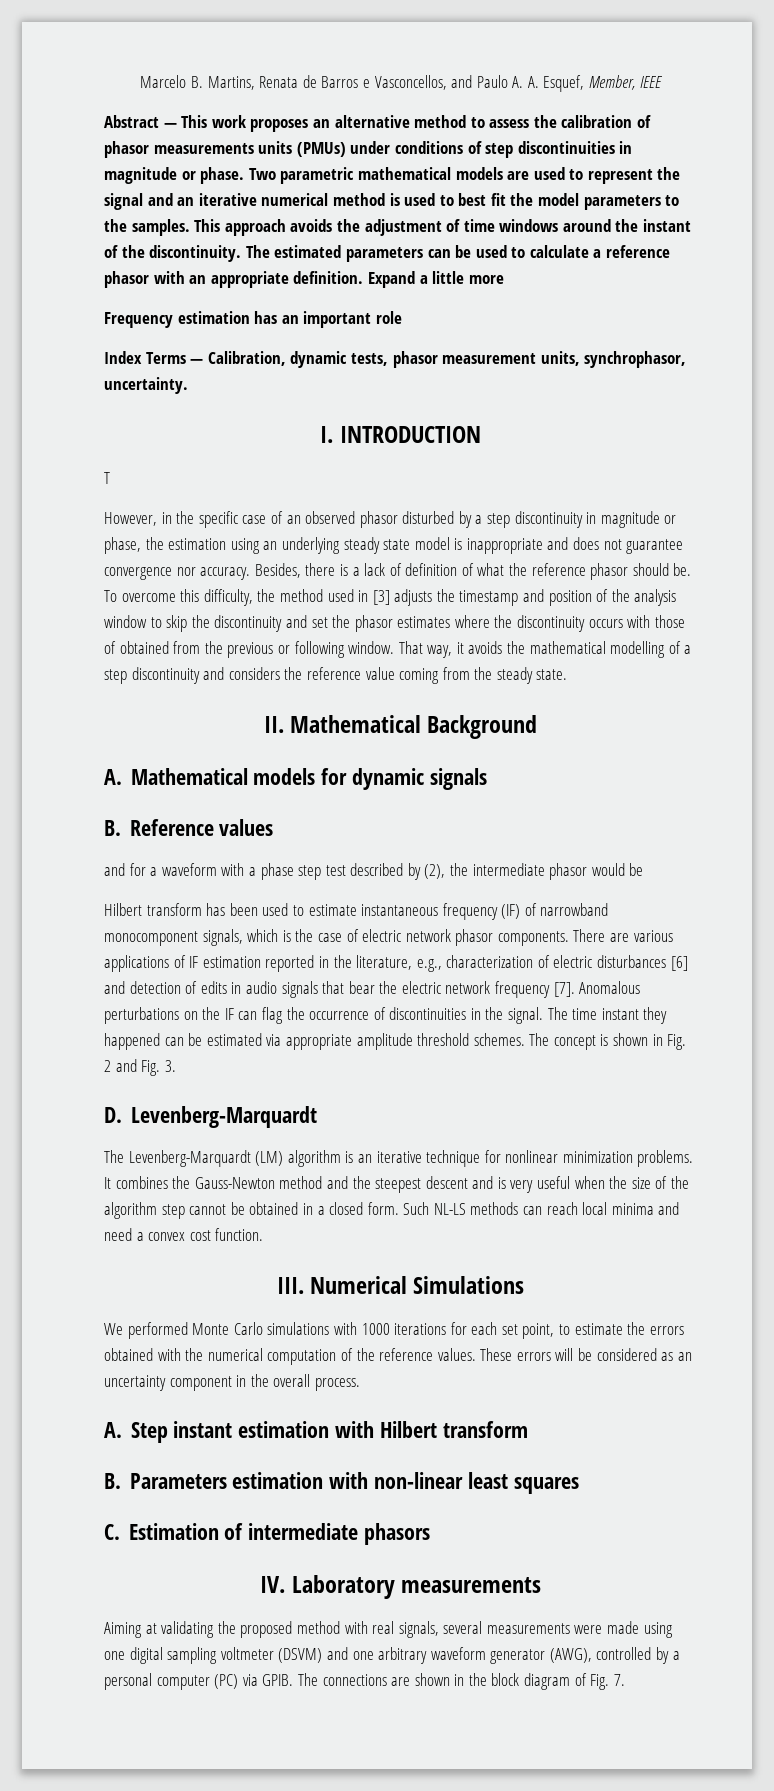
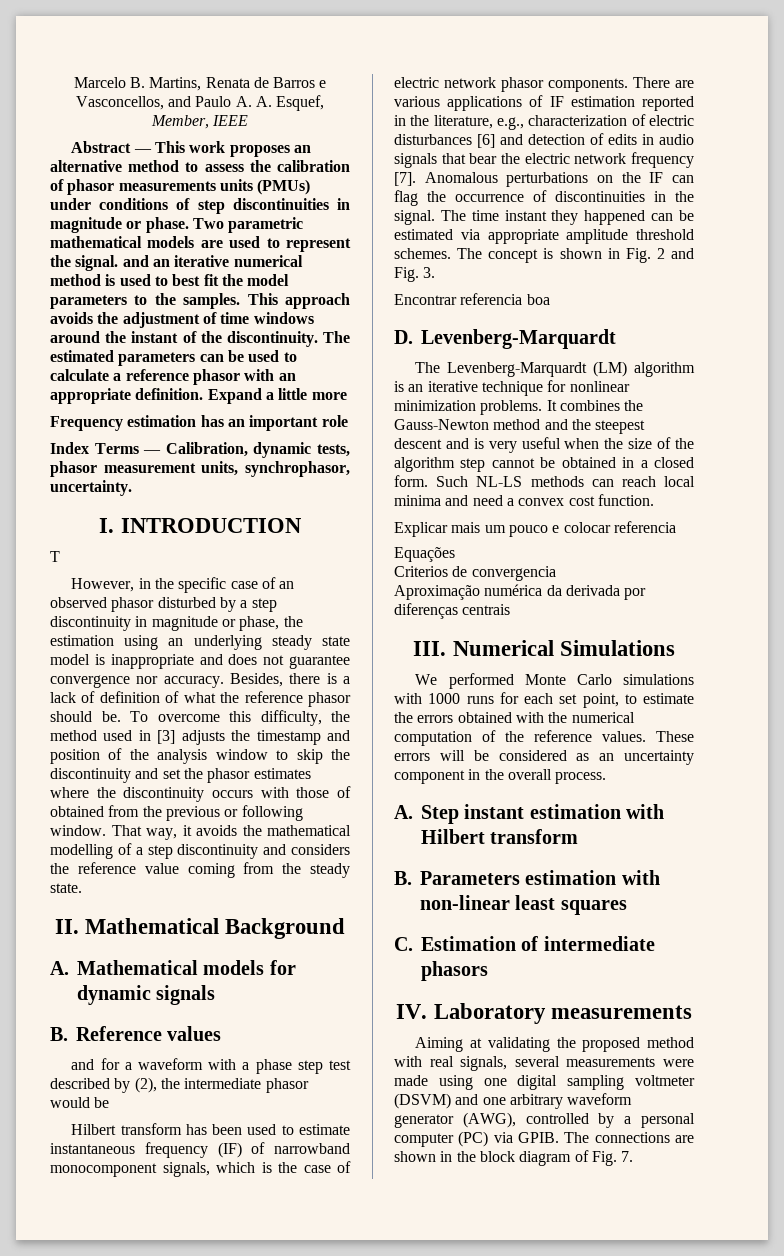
- Two parametric mathematical models are used to represent the signal and an iterative numerical method is used to best fit the model parameters to the samples.
+ Two parametric mathematical models are used to represent the signal. and an iterative numerical method is used to best fit the model parameters to the samples.
+ Encontrar referencia boa
+ Explicar mais um pouco e colocar referencia
+ Equações
+ Criterios de convergencia
+ Aproximação numérica da derivada por diferenças centrais
- We performed Monte Carlo simulations with 1000 iterations for each set point, to estimate the errors obtained with the numerical computation of the reference values.
+ We performed Monte Carlo simulations with 1000 runs for each set point, to estimate the errors obtained with the numerical computation of the reference values.

